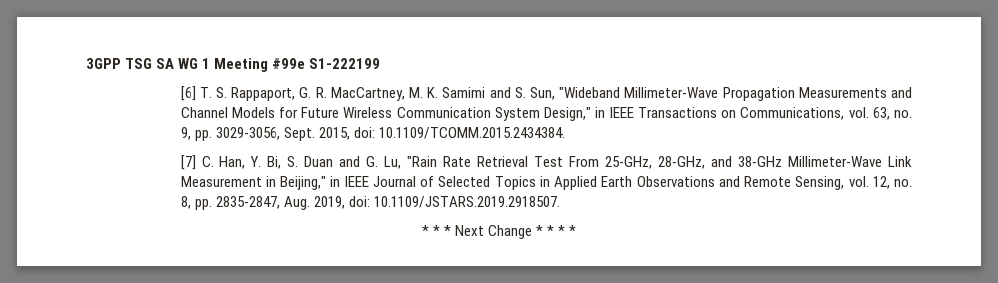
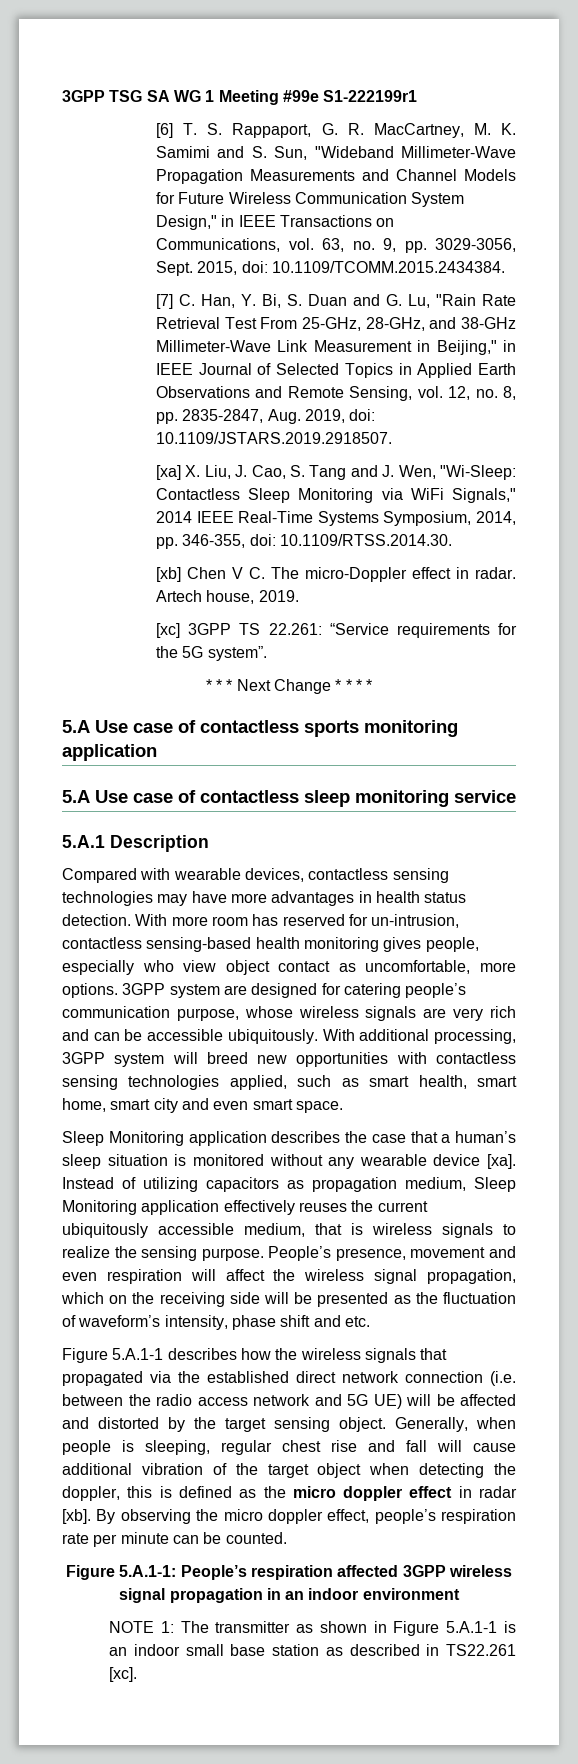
- 3GPP TSG SA WG 1 Meeting #99e S1-222199
+ 3GPP TSG SA WG 1 Meeting #99e S1-222199r1
+ [xa] X. Liu, J. Cao, S. Tang and J. Wen, "Wi-Sleep: Contactless Sleep Monitoring via WiFi Signals," 2014 IEEE Real-Time Systems Symposium, 2014, pp. 346-355, doi: 10.1109/RTSS.2014.30.
+ [xb] Chen V C. The micro-Doppler effect in radar. Artech house, 2019.
+ [xc] 3GPP TS 22.261: “Service requirements for the 5G system”.
+ 5.A Use case of contactless sports monitoring application
+ 5.A Use case of contactless sleep monitoring service
+ 5.A.1 Description
+ Compared with wearable devices, contactless sensing technologies may have more advantages in health status detection. With more room has reserved for un-intrusion, contactless sensing-based health monitoring gives people, especially who view object contact as uncomfortable, more options. 3GPP system are designed for catering people’s communication purpose, whose wireless signals are very rich and can be accessible ubiquitously. With additional processing, 3GPP system will breed new opportunities with contactless sensing technologies applied, such as smart health, smart home, smart city and even smart space.
+ Sleep Monitoring application describes the case that a human’s sleep situation is monitored without any wearable device [xa]. Instead of utilizing capacitors as propagation medium, Sleep Monitoring application effectively reuses the current ubiquitously accessible medium, that is wireless signals to realize the sensing purpose. People’s presence, movement and even respiration will affect the wireless signal propagation, which on the receiving side will be presented as the fluctuation of waveform’s intensity, phase shift and etc.
+ Figure 5.A.1-1 describes how the wireless signals that propagated via the established direct network connection (i.e. between the radio access network and 5G UE) will be affected and distorted by the target sensing object. Generally, when people is sleeping, regular chest rise and fall will cause additional vibration of the target object when detecting the doppler, this is defined as the micro doppler effect in radar [xb]. By observing the micro doppler effect, people’s respiration rate per minute can be counted.
+ Figure 5.A.1-1: People’s respiration affected 3GPP wireless signal propagation in an indoor environment
+ NOTE 1: The transmitter as shown in Figure 5.A.1-1 is an indoor small base station as described in TS22.261 [xc].

